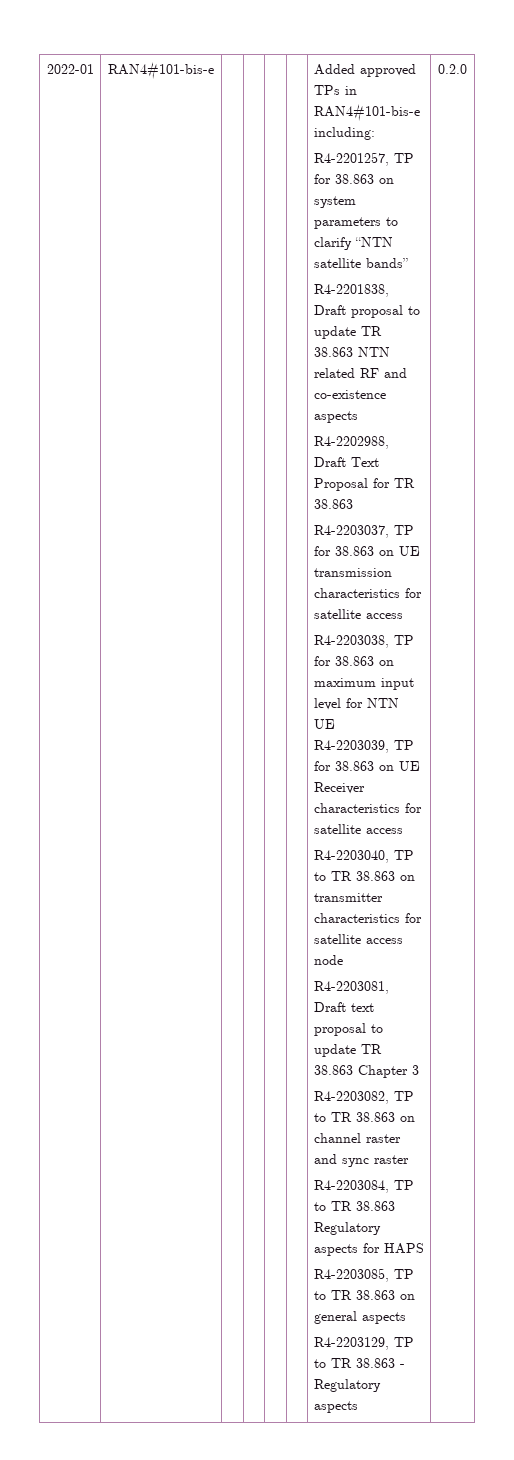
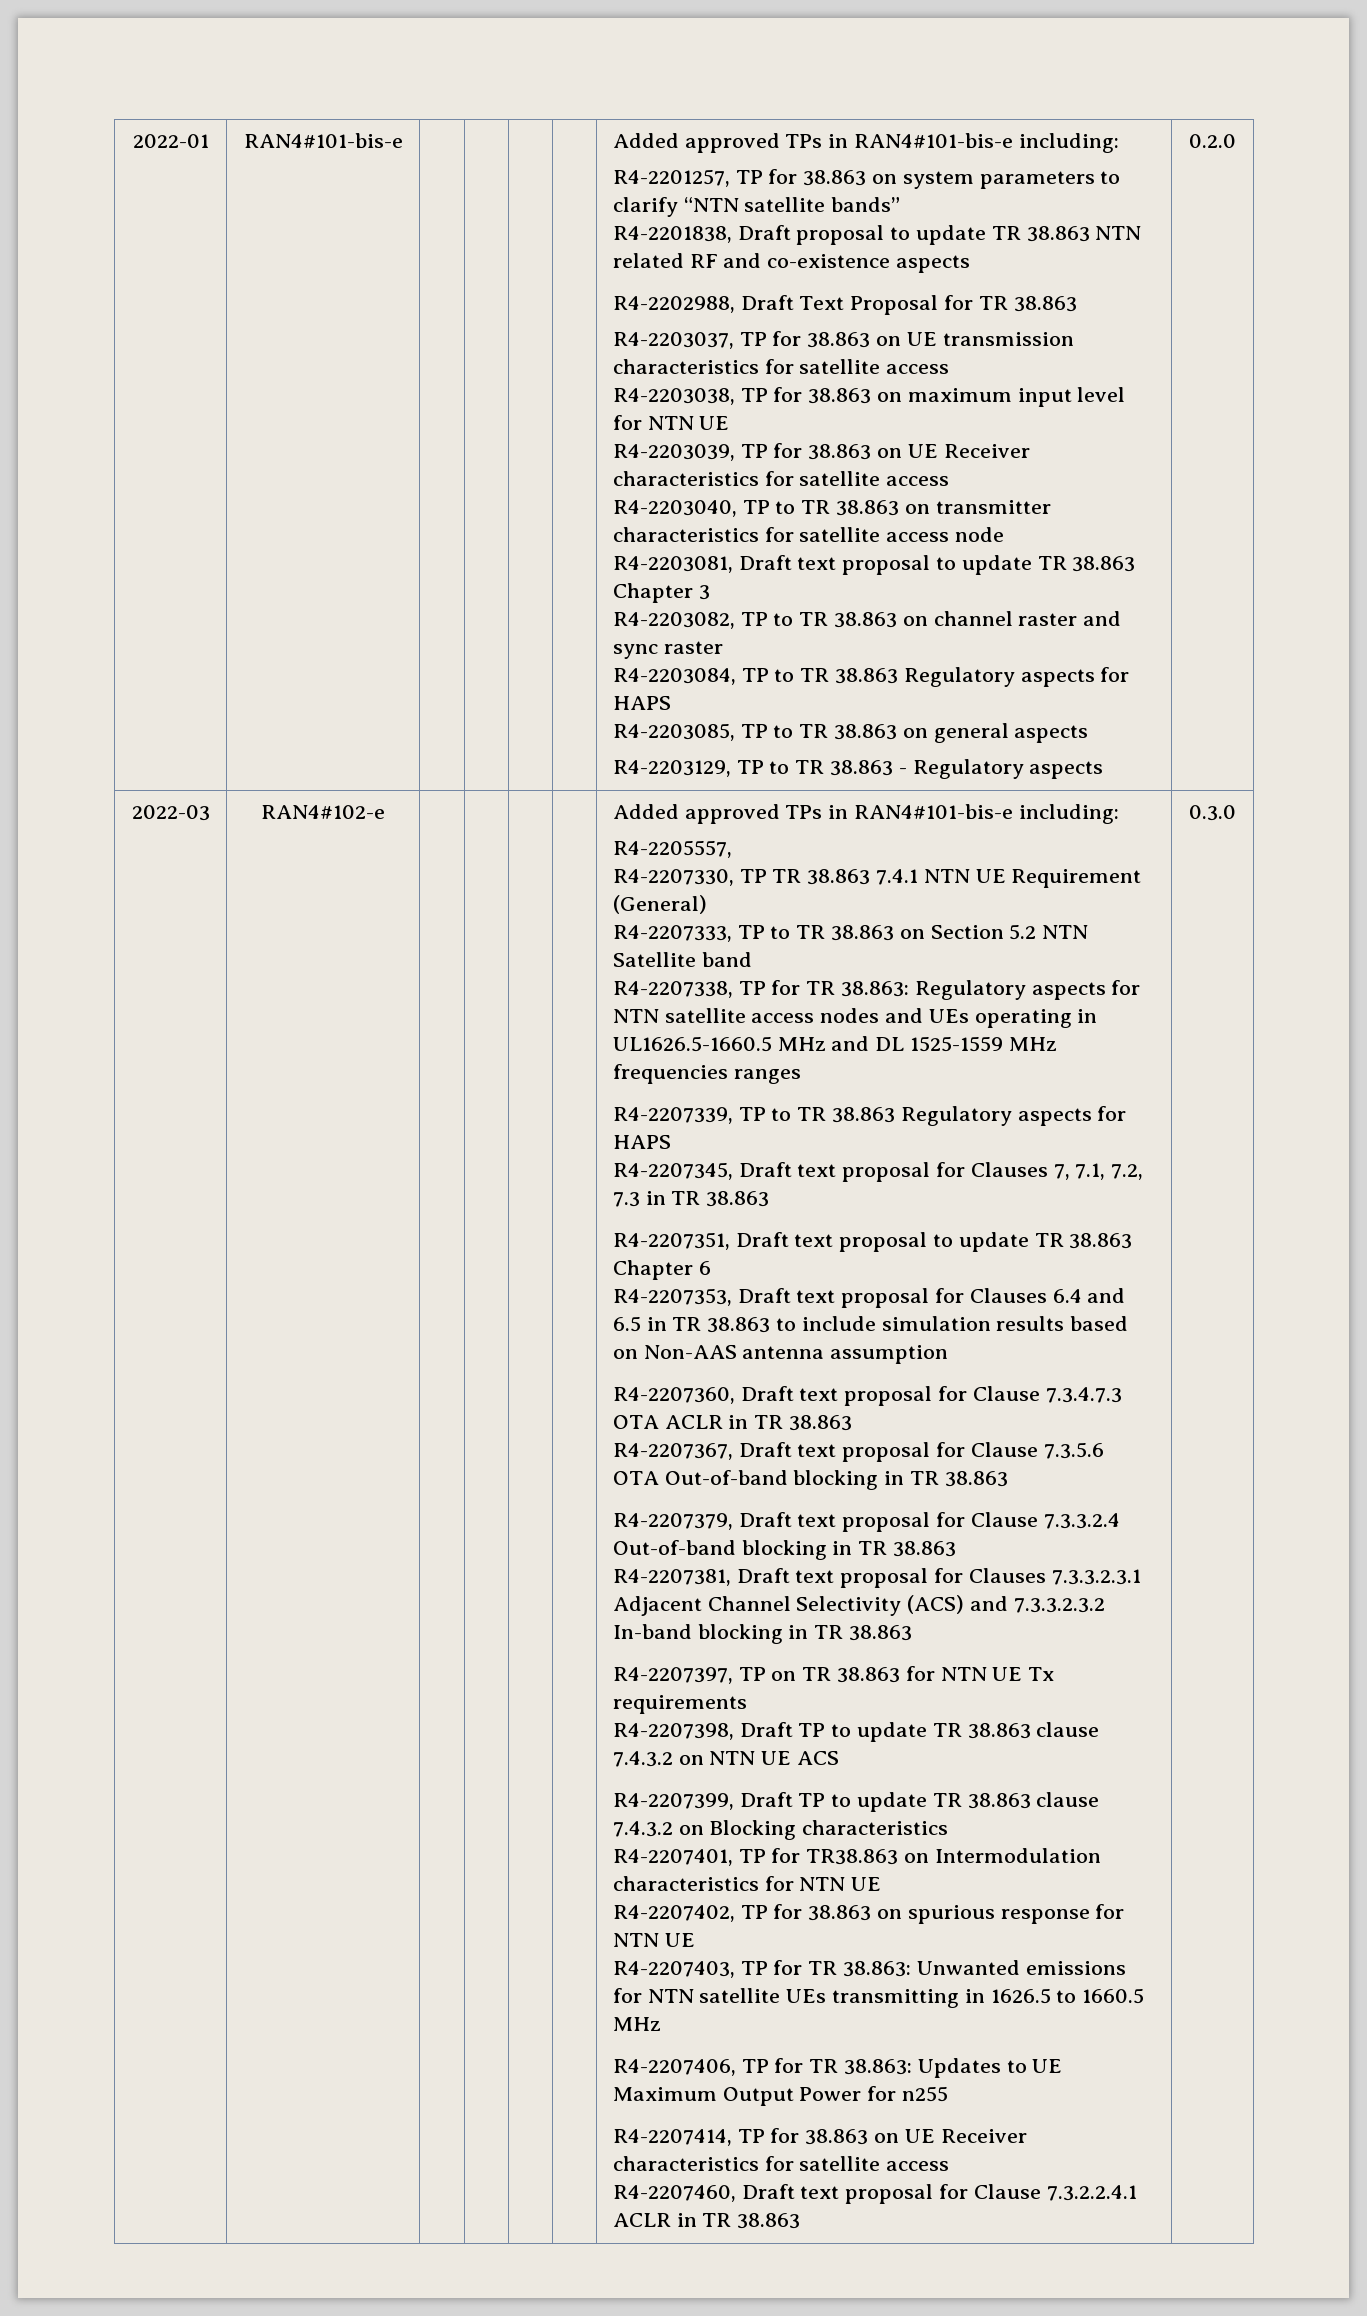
+ 2022-03 | RAN4#102-e | | | | | Added approved TPs in RAN4#101-bis-e including:
+ R4-2205557,
+ R4-2207330, TP TR 38.863 7.4.1 NTN UE Requirement (General)
+ R4-2207333, TP to TR 38.863 on Section 5.2 NTN Satellite band
+ R4-2207338, TP for TR 38.863: Regulatory aspects for NTN satellite access nodes and UEs operating in UL1626.5-1660.5 MHz and DL 1525-1559 MHz frequencies ranges
+ R4-2207339, TP to TR 38.863 Regulatory aspects for HAPS
+ R4-2207345, Draft text proposal for Clauses 7, 7.1, 7.2, 7.3 in TR 38.863
+ R4-2207351, Draft text proposal to update TR 38.863 Chapter 6
+ R4-2207353, Draft text proposal for Clauses 6.4 and 6.5 in TR 38.863 to include simulation results based on Non-AAS antenna assumption
+ R4-2207360, Draft text proposal for Clause 7.3.4.7.3 OTA ACLR in TR 38.863
+ R4-2207367, Draft text proposal for Clause 7.3.5.6 OTA Out-of-band blocking in TR 38.863
+ R4-2207379, Draft text proposal for Clause 7.3.3.2.4 Out-of-band blocking in TR 38.863
+ R4-2207381, Draft text proposal for Clauses 7.3.3.2.3.1 Adjacent Channel Selectivity (ACS) and 7.3.3.2.3.2 In-band blocking in TR 38.863
+ R4-2207397, TP on TR 38.863 for NTN UE Tx requirements
+ R4-2207398, Draft TP to update TR 38.863 clause 7.4.3.2 on NTN UE ACS
+ R4-2207399, Draft TP to update TR 38.863 clause 7.4.3.2 on Blocking characteristics
+ R4-2207401, TP for TR38.863 on Intermodulation characteristics for NTN UE
+ R4-2207402, TP for 38.863 on spurious response for NTN UE
+ R4-2207403, TP for TR 38.863: Unwanted emissions for NTN satellite UEs transmitting in 1626.5 to 1660.5 MHz
+ R4-2207406, TP for TR 38.863: Updates to UE Maximum Output Power for n255
+ R4-2207414, TP for 38.863 on UE Receiver characteristics for satellite access
+ R4-2207460, Draft text proposal for Clause 7.3.2.2.4.1 ACLR in TR 38.863 | 0.3.0

